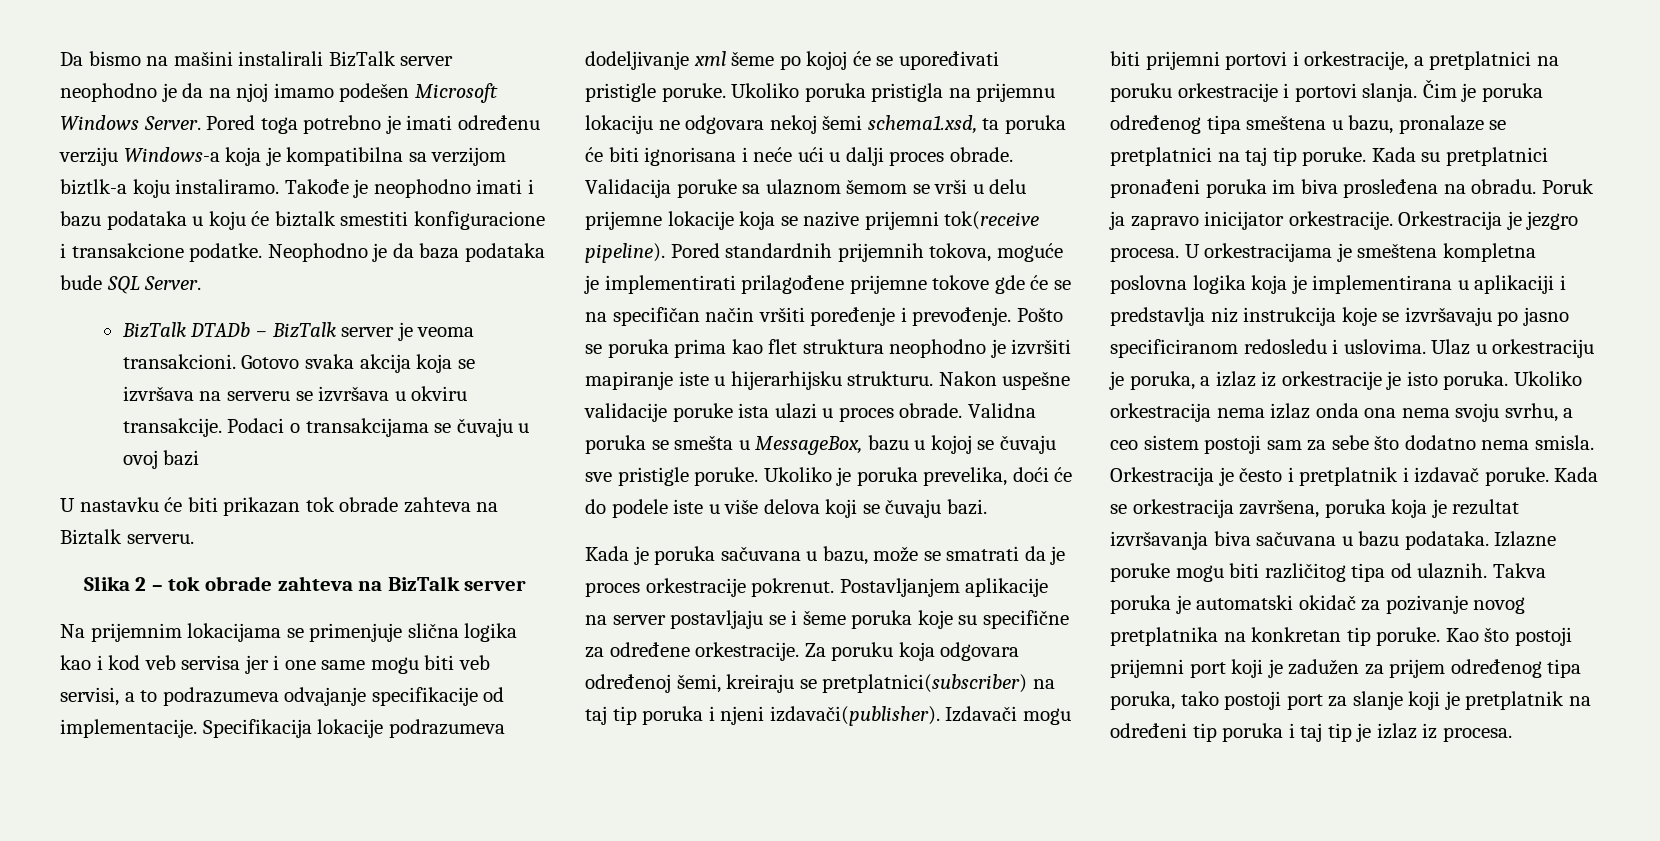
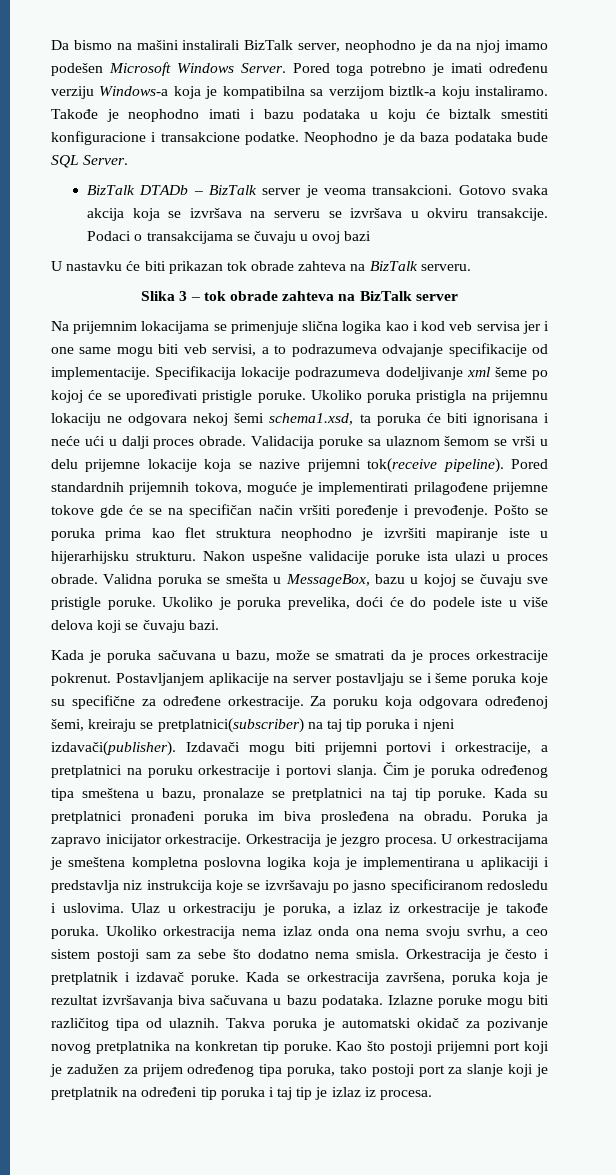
- Da bismo na mašini instalirali BizTalk server neophodno je da na njoj imamo podešen Microsoft Windows Server.
+ Da bismo na mašini instalirali BizTalk server, neophodno je da na njoj imamo podešen Microsoft Windows Server.
- U nastavku će biti prikazan tok obrade zahteva na Biztalk serveru.
+ U nastavku će biti prikazan tok obrade zahteva na BizTalk serveru.
- Slika 2 – tok obrade zahteva na BizTalk server
+ Slika 3 – tok obrade zahteva na BizTalk server
- Poruk ja zapravo inicijator orkestracije.
+ Poruka ja zapravo inicijator orkestracije.
- Ulaz u orkestraciju je poruka, a izlaz iz orkestracije je isto poruka.
+ Ulaz u orkestraciju je poruka, a izlaz iz orkestracije je takođe poruka.

